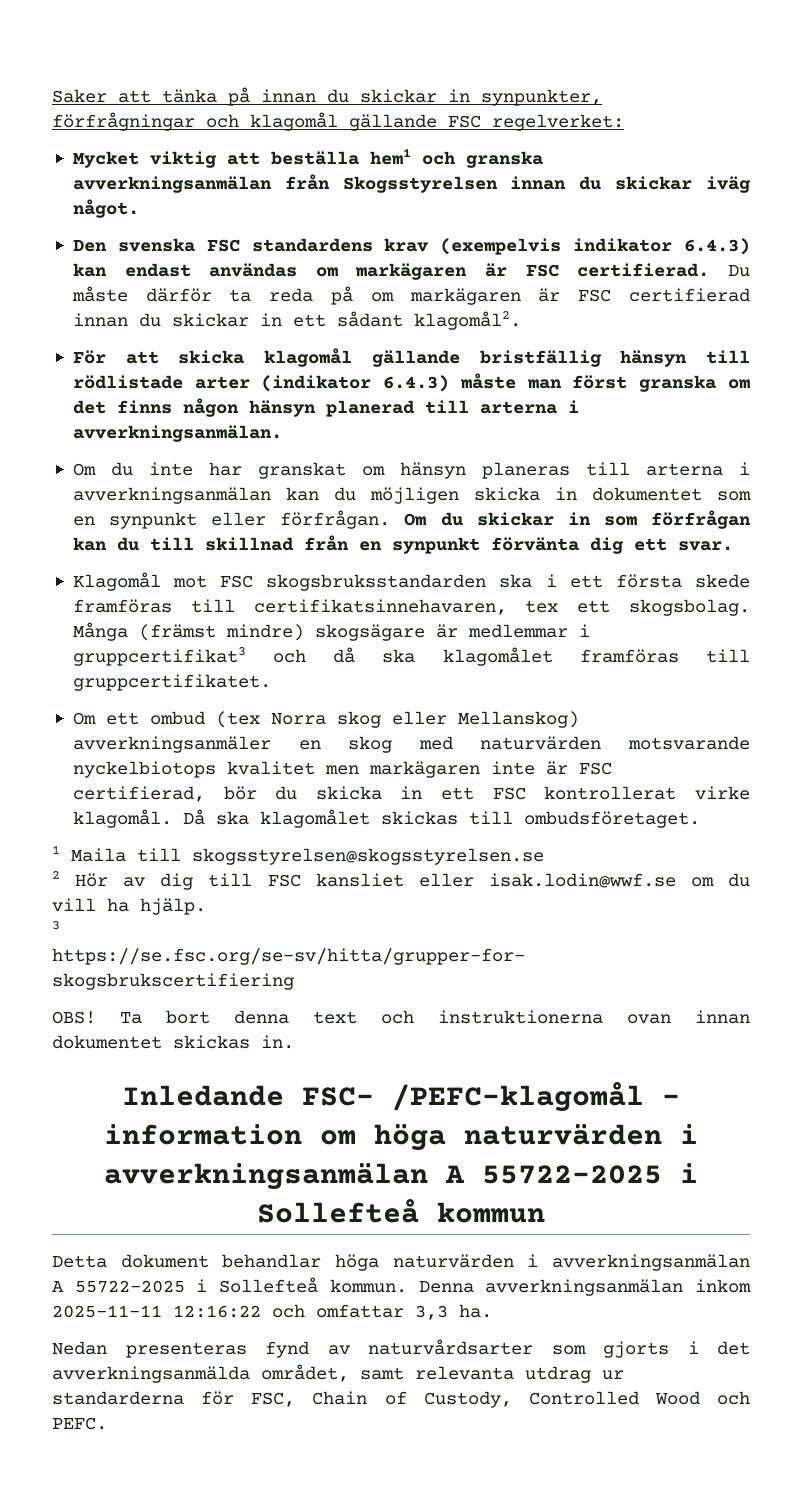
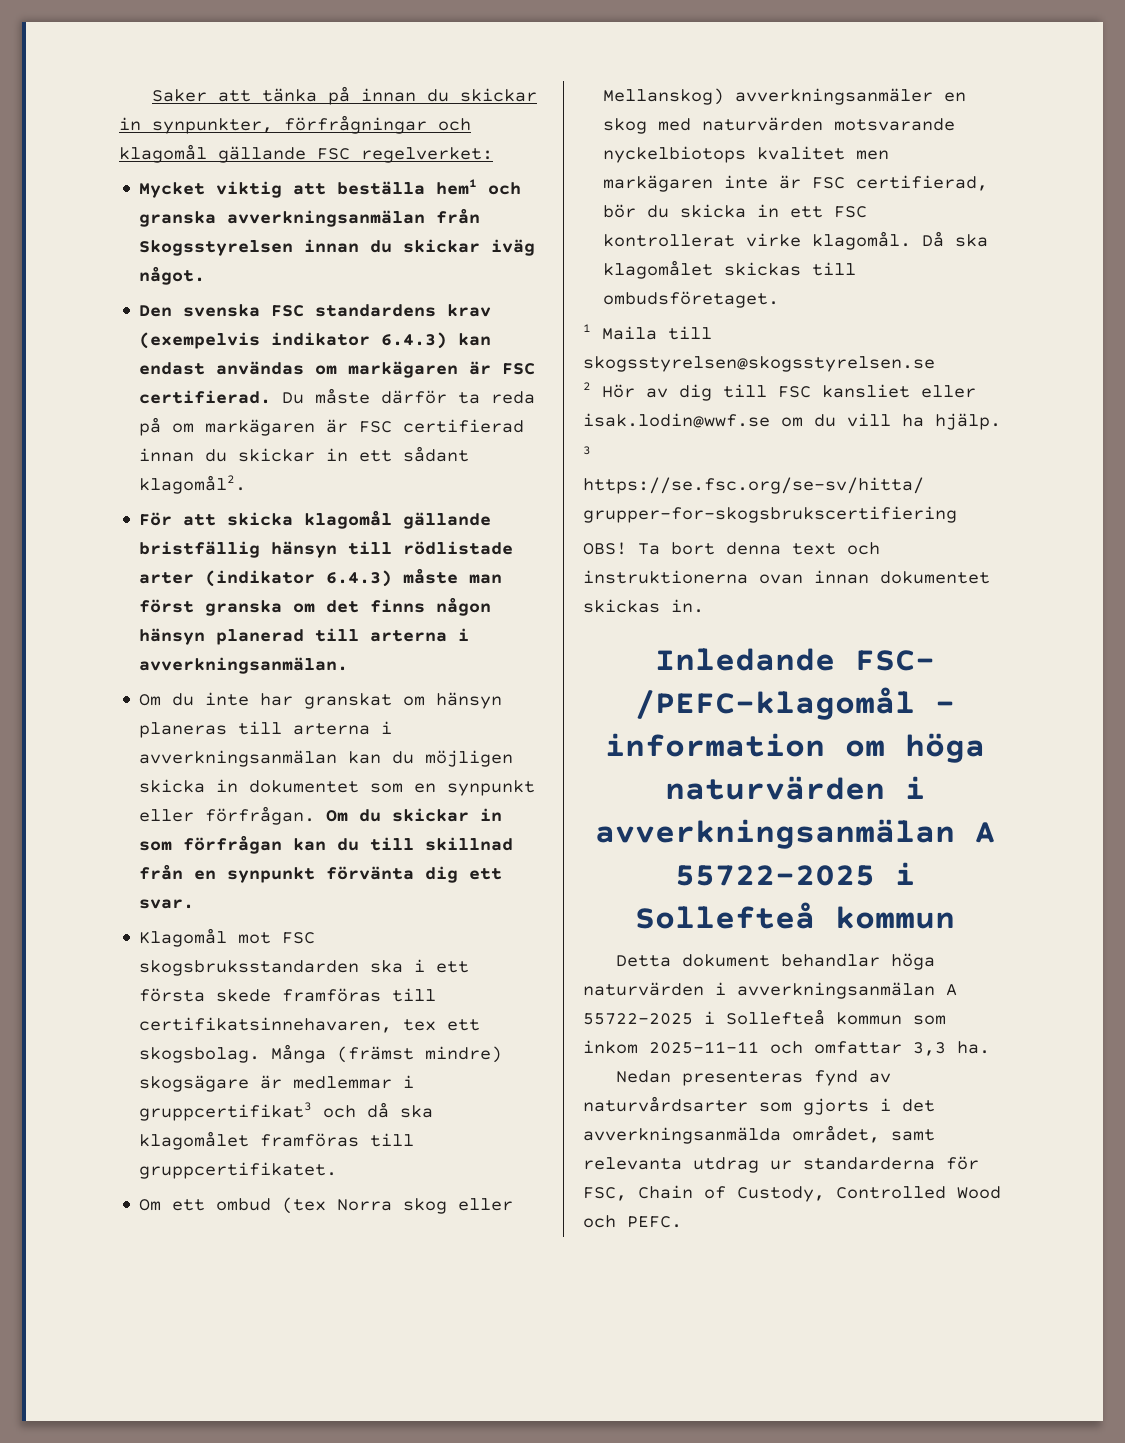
- Detta dokument behandlar höga naturvärden i avverkningsanmälan A 55722-2025 i Sollefteå kommun. Denna avverkningsanmälan inkom 2025-11-11 12:16:22 och omfattar 3,3 ha.
+ Detta dokument behandlar höga naturvärden i avverkningsanmälan A 55722-2025 i Sollefteå kommun som inkom 2025-11-11 och omfattar 3,3 ha.

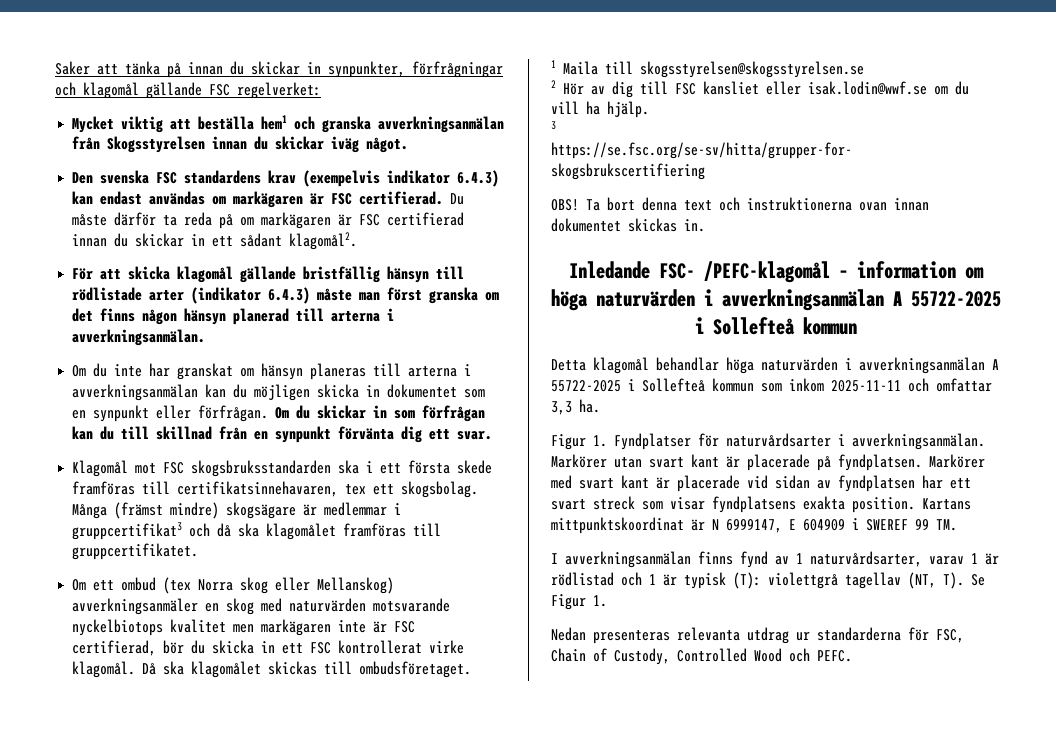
- Detta dokument behandlar höga naturvärden i avverkningsanmälan A 55722-2025 i Sollefteå kommun som inkom 2025-11-11 och omfattar 3,3 ha.
+ Detta klagomål behandlar höga naturvärden i avverkningsanmälan A 55722-2025 i Sollefteå kommun som inkom 2025-11-11 och omfattar 3,3 ha.
- Nedan presenteras fynd av naturvårdsarter som gjorts i det avverkningsanmälda området, samt relevanta utdrag ur standarderna för FSC, Chain of Custody, Controlled Wood och PEFC.
+ Figur 1. Fyndplatser för naturvårdsarter i avverkningsanmälan. Markörer utan svart kant är placerade på fyndplatsen. Markörer med svart kant är placerade vid sidan av fyndplatsen har ett svart streck som visar fyndplatsens exakta position. Kartans mittpunktskoordinat är N 6999147, E 604909 i SWEREF 99 TM.
+ I avverkningsanmälan finns fynd av 1 naturvårdsarter, varav 1 är rödlistad och 1 är typisk (T): violettgrå tagellav (NT, T). Se Figur 1.
+ Nedan presenteras relevanta utdrag ur standarderna för FSC, Chain of Custody, Controlled Wood och PEFC.

